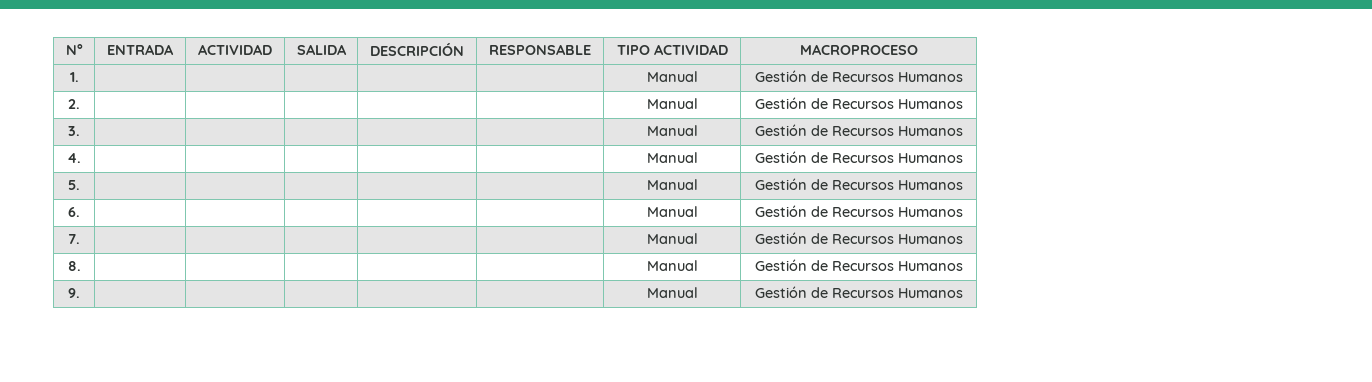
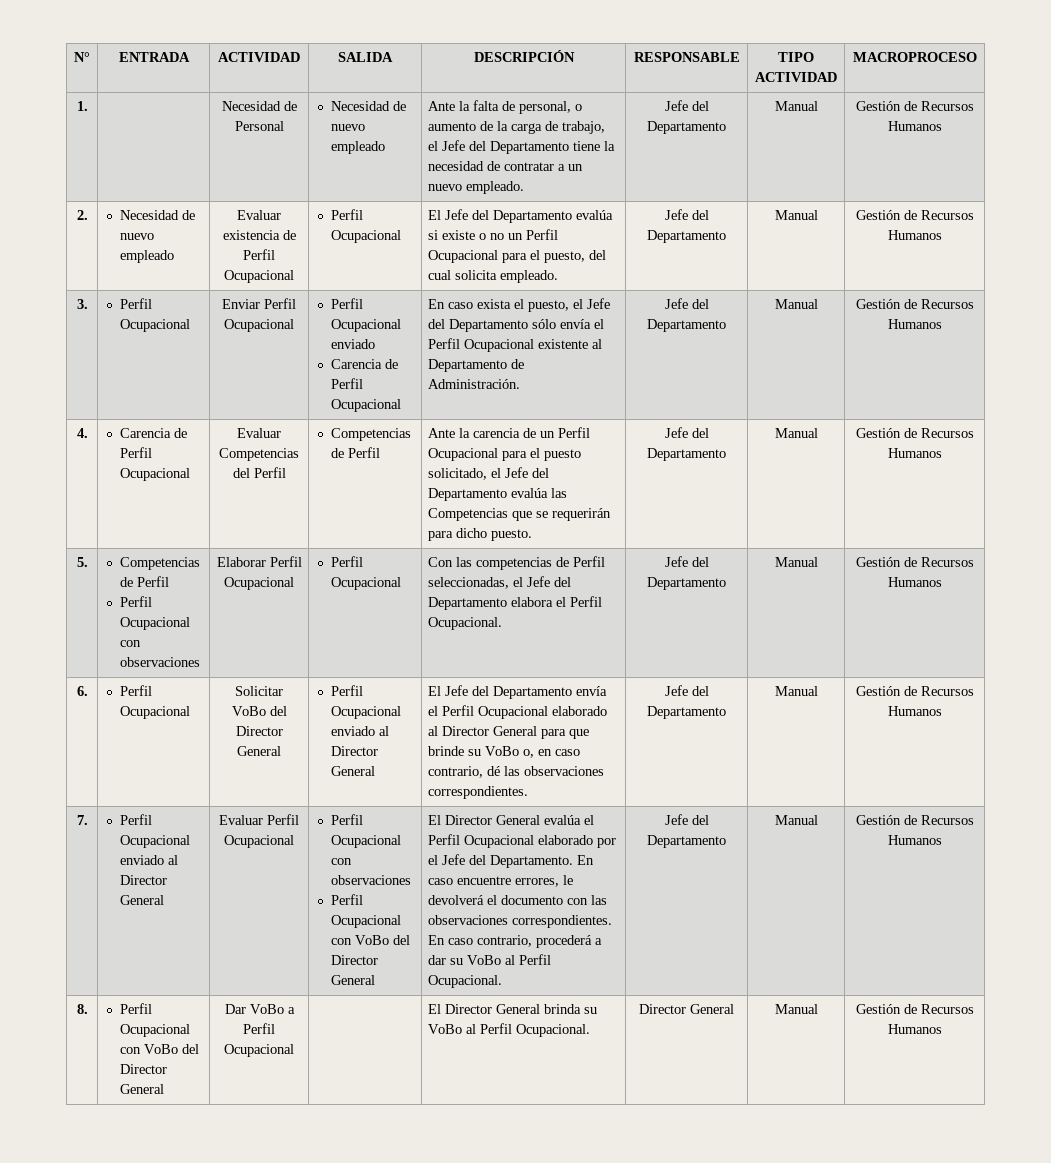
+ Necesidad de Personal | Necesidad de nuevo empleado | Ante la falta de personal, o aumento de la carga de trabajo, el Jefe del Departamento tiene la necesidad de contratar a un nuevo empleado. | Jefe del Departamento
- 2. | | | | | | Manual | Gestión de Recursos Humanos
+ 2. | Necesidad de nuevo empleado | Evaluar existencia de Perfil Ocupacional | Perfil Ocupacional | El Jefe del Departamento evalúa si existe o no un Perfil Ocupacional para el puesto, del cual solicita empleado. | Jefe del Departamento | Manual | Gestión de Recursos Humanos
- 3. | | | | | | Manual | Gestión de Recursos Humanos
+ 3. | Perfil Ocupacional | Enviar Perfil Ocupacional | Perfil Ocupacional enviado
+ Carencia de Perfil Ocupacional | En caso exista el puesto, el Jefe del Departamento sólo envía el Perfil Ocupacional existente al Departamento de Administración. | Jefe del Departamento | Manual | Gestión de Recursos Humanos
+ Carencia de Perfil Ocupacional | Evaluar Competencias del Perfil | Competencias de Perfil | Ante la carencia de un Perfil Ocupacional para el puesto solicitado, el Jefe del Departamento evalúa las Competencias que se requerirán para dicho puesto. | Jefe del Departamento
- 5. | | | | | | Manual | Gestión de Recursos Humanos
+ 5. | Competencias de Perfil
+ Perfil Ocupacional con observaciones | Elaborar Perfil Ocupacional | Perfil Ocupacional | Con las competencias de Perfil seleccionadas, el Jefe del Departamento elabora el Perfil Ocupacional. | Jefe del Departamento | Manual | Gestión de Recursos Humanos
+ Perfil Ocupacional | Solicitar VoBo del Director General | Perfil Ocupacional enviado al Director General | El Jefe del Departamento envía el Perfil Ocupacional elaborado al Director General para que brinde su VoBo o, en caso contrario, dé las observaciones correspondientes. | Jefe del Departamento
+ Perfil Ocupacional enviado al Director General | Evaluar Perfil Ocupacional | Perfil Ocupacional con observaciones
+ Perfil Ocupacional con VoBo del Director General | El Director General evalúa el Perfil Ocupacional elaborado por el Jefe del Departamento. En caso encuentre errores, le devolverá el documento con las observaciones correspondientes. En caso contrario, procederá a dar su VoBo al Perfil Ocupacional. | Jefe del Departamento
- 8. | | | | | | Manual | Gestión de Recursos Humanos
- 9. | | | | | | Manual | Gestión de Recursos Humanos
+ 8. | Perfil Ocupacional con VoBo del Director General | Dar VoBo a Perfil Ocupacional | | El Director General brinda su VoBo al Perfil Ocupacional. | Director General | Manual | Gestión de Recursos Humanos

